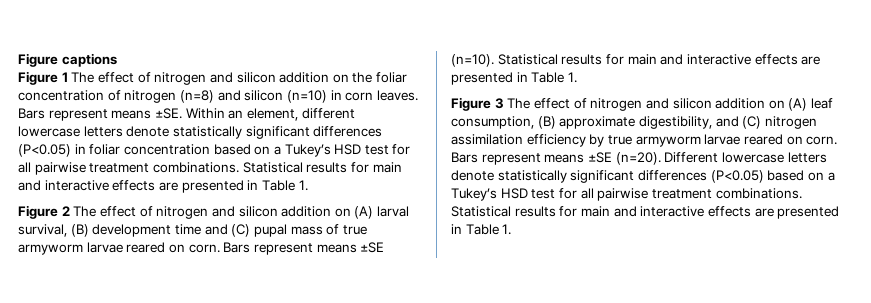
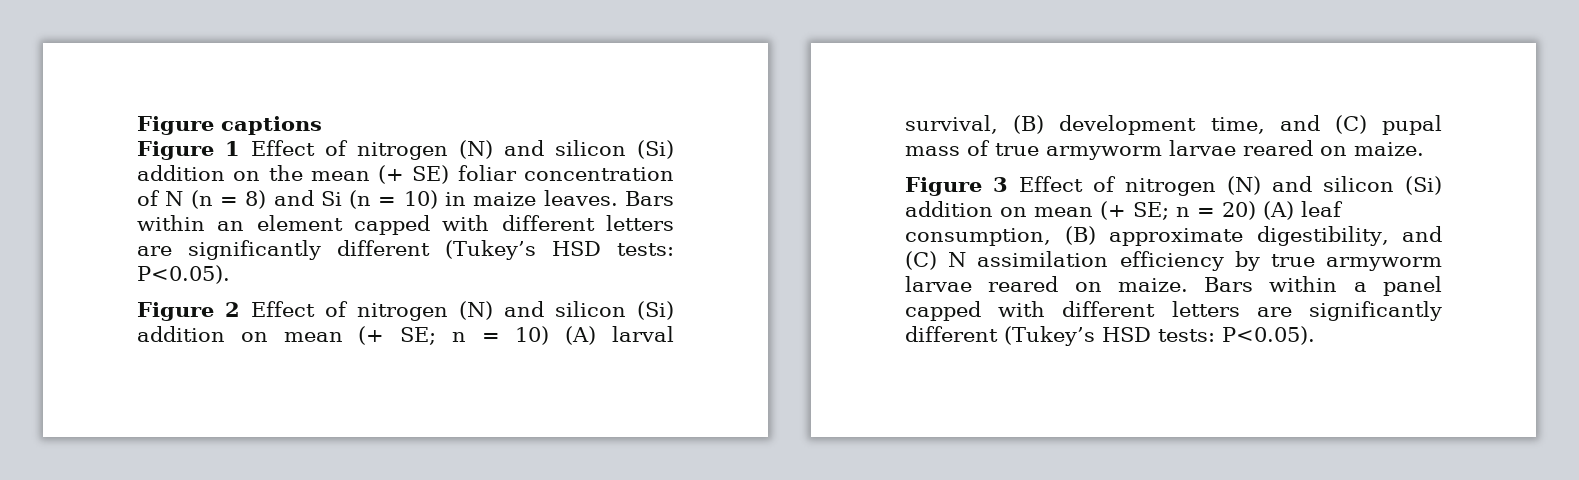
- Figure 1 The effect of nitrogen and silicon addition on the foliar concentration of nitrogen (n=8) and silicon (n=10) in corn leaves. Bars represent means ±SE. Within an element, different lowercase letters denote statistically significant differences (P<0.05) in foliar concentration based on a Tukey’s HSD test for all pairwise treatment combinations. Statistical results for main and interactive effects are presented in Table 1.
+ Figure 1 Effect of nitrogen (N) and silicon (Si) addition on the mean (+ SE) foliar concentration of N (n = 8) and Si (n = 10) in maize leaves. Bars within an element capped with different letters are significantly different (Tukey’s HSD tests: P<0.05).
- Figure 2 The effect of nitrogen and silicon addition on (A) larval survival, (B) development time and (C) pupal mass of true armyworm larvae reared on corn. Bars represent means ±SE (n=10). Statistical results for main and interactive effects are presented in Table 1.
+ Figure 2 Effect of nitrogen (N) and silicon (Si) addition on mean (+ SE; n = 10) (A) larval survival, (B) development time, and (C) pupal mass of true armyworm larvae reared on maize.
- Figure 3 The effect of nitrogen and silicon addition on (A) leaf consumption, (B) approximate digestibility, and (C) nitrogen assimilation efficiency by true armyworm larvae reared on corn. Bars represent means ±SE (n=20). Different lowercase letters denote statistically significant differences (P<0.05) based on a Tukey’s HSD test for all pairwise treatment combinations. Statistical results for main and interactive effects are presented in Table 1.
+ Figure 3 Effect of nitrogen (N) and silicon (Si) addition on mean (+ SE; n = 20) (A) leaf consumption, (B) approximate digestibility, and (C) N assimilation efficiency by true armyworm larvae reared on maize. Bars within a panel capped with different letters are significantly different (Tukey’s HSD tests: P<0.05).

